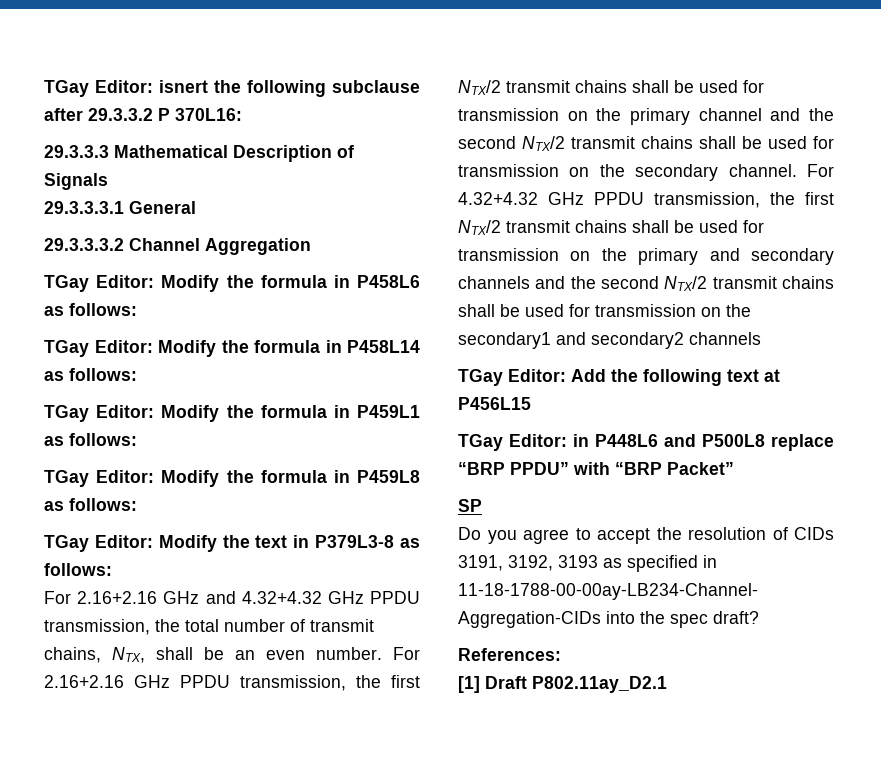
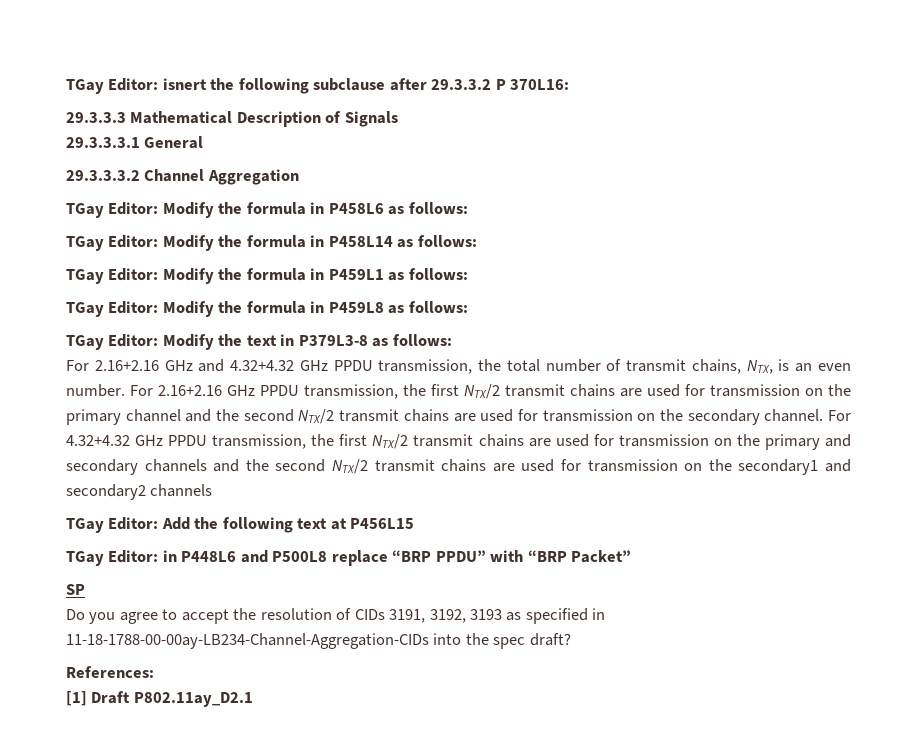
- For 2.16+2.16 GHz and 4.32+4.32 GHz PPDU transmission, the total number of transmit chains, NTX, shall be an even number.
+ For 2.16+2.16 GHz and 4.32+4.32 GHz PPDU transmission, the total number of transmit chains, NTX, is an even number.
- For 2.16+2.16 GHz PPDU transmission, the first NTX/2 transmit chains shall be used for transmission on the primary channel and the second NTX/2 transmit chains shall be used for transmission on the secondary channel.
+ For 2.16+2.16 GHz PPDU transmission, the first NTX/2 transmit chains are used for transmission on the primary channel and the second NTX/2 transmit chains are used for transmission on the secondary channel.
- For 4.32+4.32 GHz PPDU transmission, the first NTX/2 transmit chains shall be used for transmission on the primary and secondary channels and the second NTX/2 transmit chains shall be used for transmission on the secondary1 and secondary2 channels
+ For 4.32+4.32 GHz PPDU transmission, the first NTX/2 transmit chains are used for transmission on the primary and secondary channels and the second NTX/2 transmit chains are used for transmission on the secondary1 and secondary2 channels

